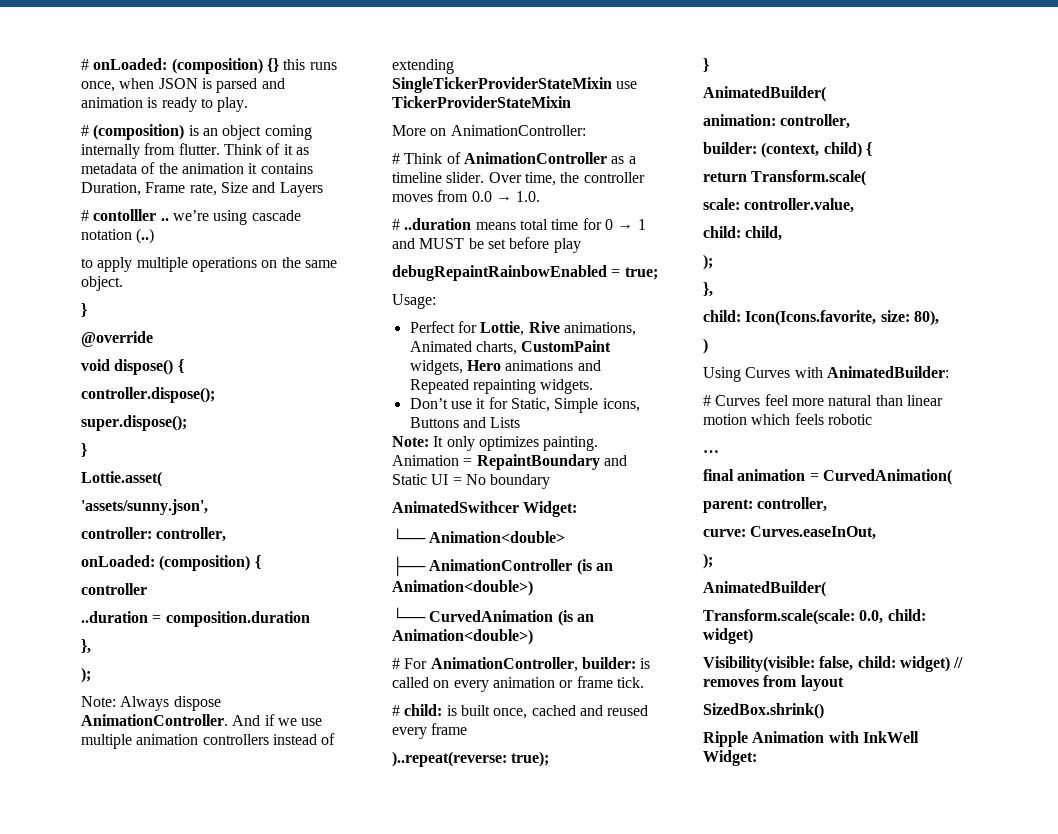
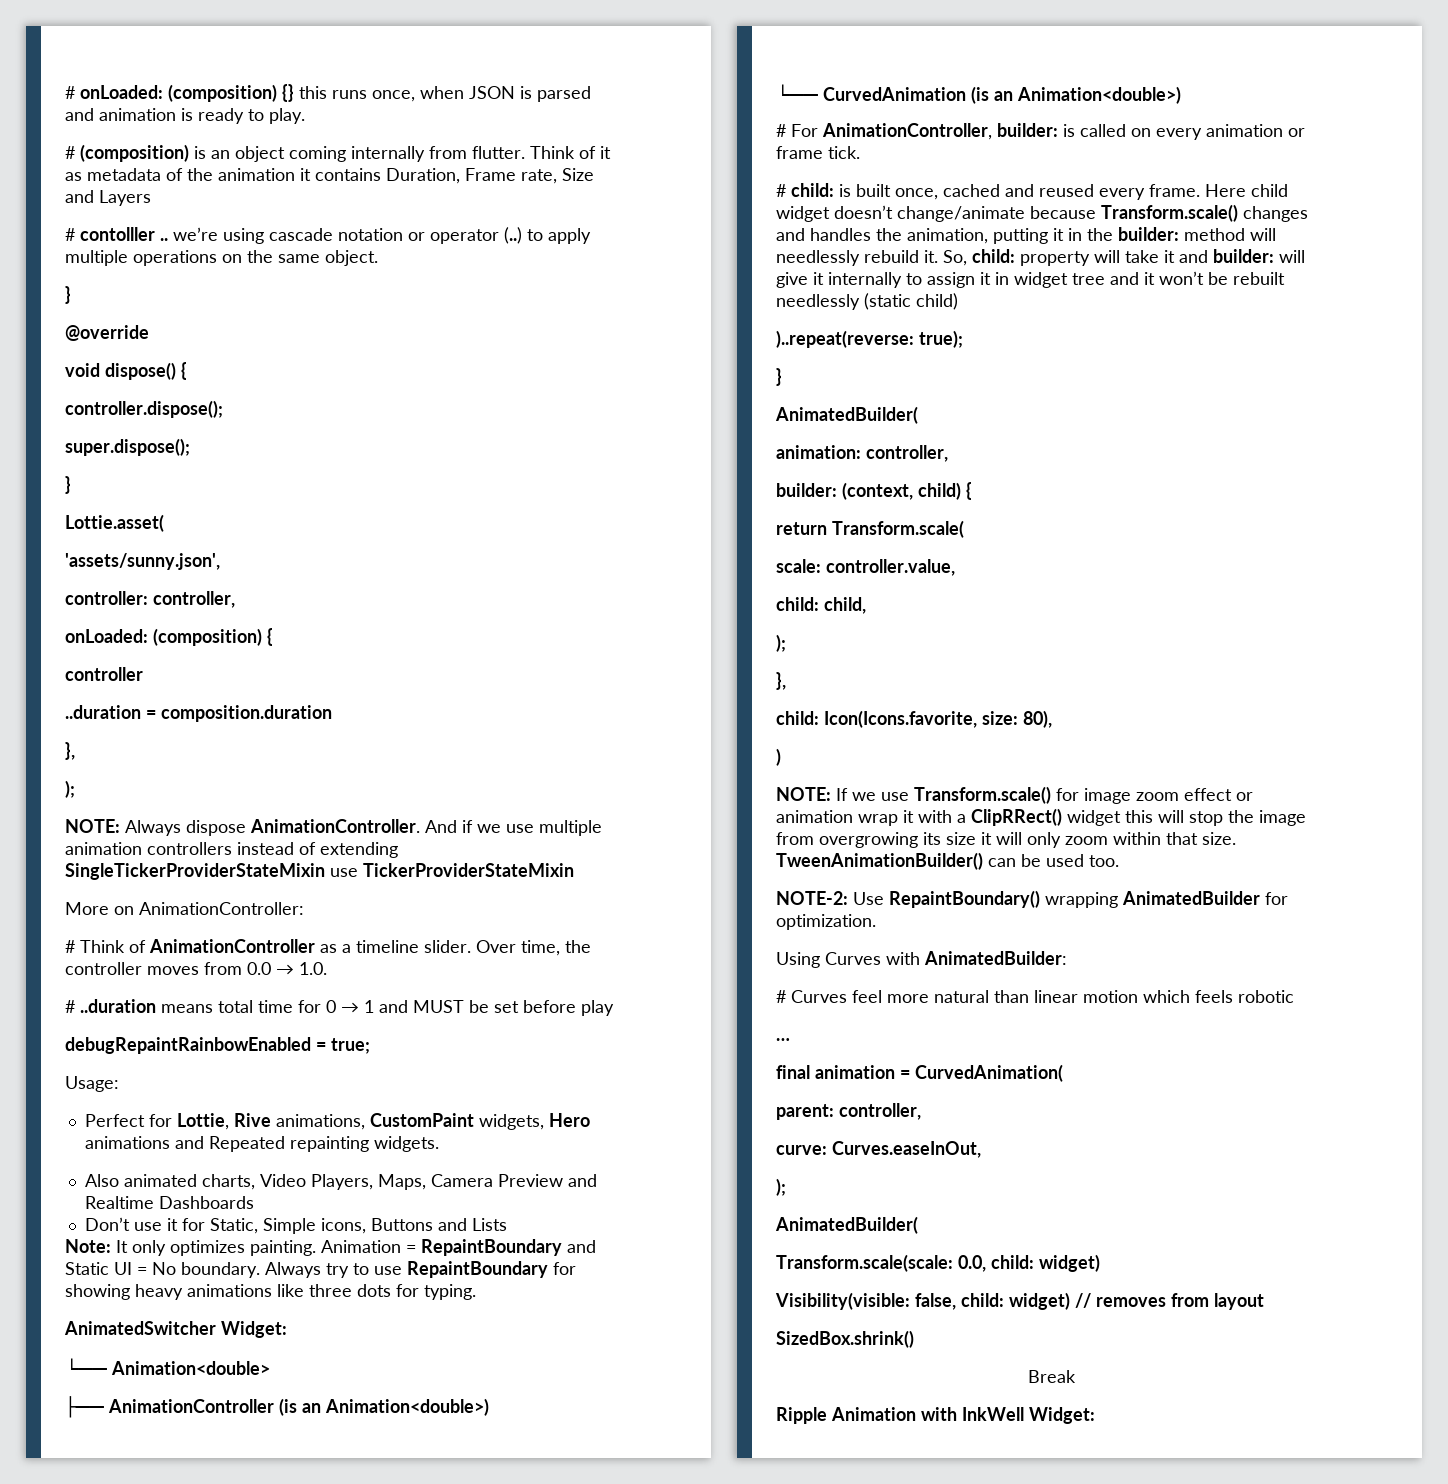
- # contolller .. we’re using cascade notation (..)
- to apply multiple operations on the same object.
+ # contolller .. we’re using cascade notation or operator (..) to apply multiple operations on the same object.
- Note: Always dispose AnimationController.
+ NOTE: Always dispose AnimationController.
- Perfect for Lottie, Rive animations, Animated charts, CustomPaint widgets, Hero animations and Repeated repainting widgets.
+ Perfect for Lottie, Rive animations, CustomPaint widgets, Hero animations and Repeated repainting widgets.
+ Also animated charts, Video Players, Maps, Camera Preview and Realtime Dashboards
- Animation = RepaintBoundary and Static UI = No boundary
- AnimatedSwithcer Widget:
+ Animation = RepaintBoundary and Static UI = No boundary. Always try to use RepaintBoundary for showing heavy animations like three dots for typing.
+ AnimatedSwitcher Widget:
- # child: is built once, cached and reused every frame
+ # child: is built once, cached and reused every frame. Here child widget doesn’t change/animate because Transform.scale() changes and handles the animation, putting it in the builder: method will needlessly rebuild it. So, child: property will take it and builder: will give it internally to assign it in widget tree and it won’t be rebuilt needlessly (static child)
+ NOTE: If we use Transform.scale() for image zoom effect or animation wrap it with a ClipRRect() widget this will stop the image from overgrowing its size it will only zoom within that size. TweenAnimationBuilder() can be used too.
+ NOTE-2: Use RepaintBoundary() wrapping AnimatedBuilder for optimization.
+ Break

